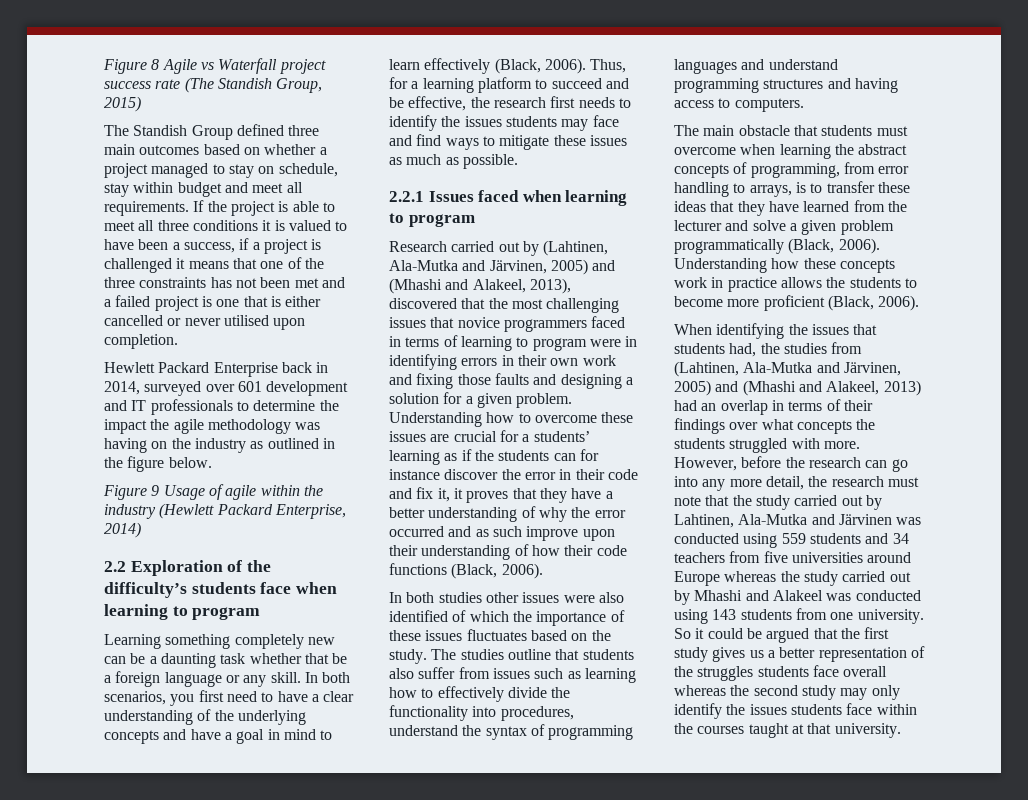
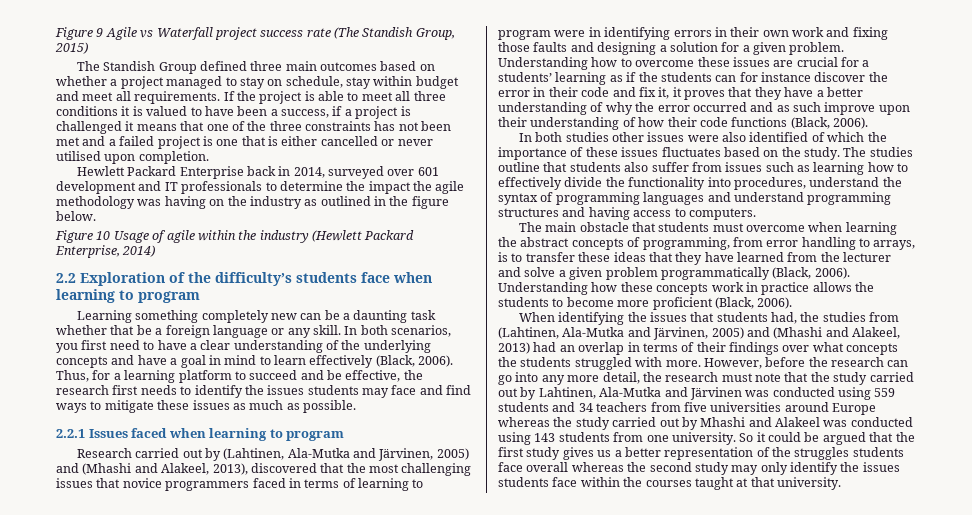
- Figure 8 Agile vs Waterfall project success rate (The Standish Group, 2015)
+ Figure 9 Agile vs Waterfall project success rate (The Standish Group, 2015)
- Figure 9 Usage of agile within the industry (Hewlett Packard Enterprise, 2014)
+ Figure 10 Usage of agile within the industry (Hewlett Packard Enterprise, 2014)

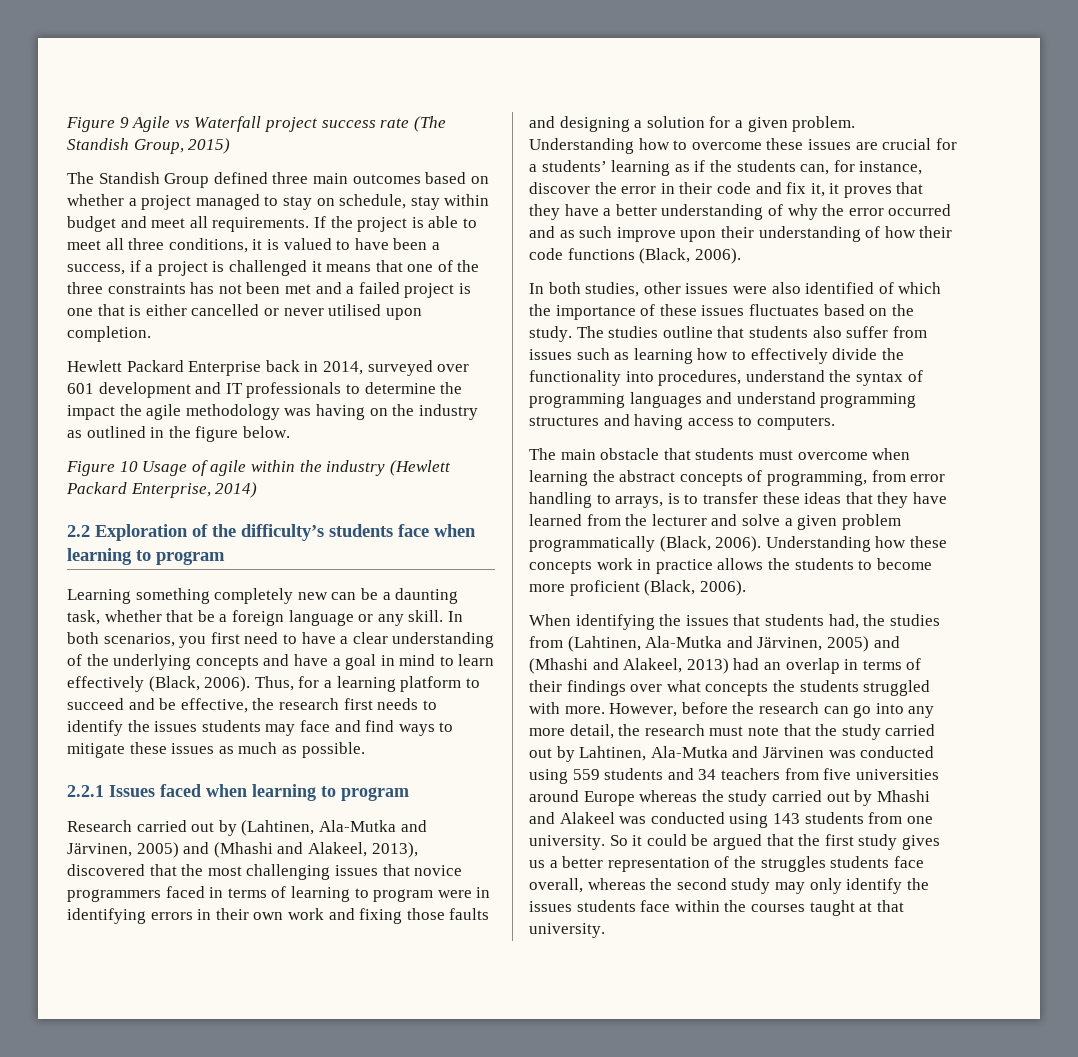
- If the project is able to meet all three conditions it is valued to have been a success, if a project is challenged it means that one of the three constraints has not been met and a failed project is one that is either cancelled or never utilised upon completion.
+ If the project is able to meet all three conditions, it is valued to have been a success, if a project is challenged it means that one of the three constraints has not been met and a failed project is one that is either cancelled or never utilised upon completion.
- Learning something completely new can be a daunting task whether that be a foreign language or any skill.
+ Learning something completely new can be a daunting task, whether that be a foreign language or any skill.
- Understanding how to overcome these issues are crucial for a students’ learning as if the students can for instance discover the error in their code and fix it, it proves that they have a better understanding of why the error occurred and as such improve upon their understanding of how their code functions (Black, 2006).
+ Understanding how to overcome these issues are crucial for a students’ learning as if the students can, for instance, discover the error in their code and fix it, it proves that they have a better understanding of why the error occurred and as such improve upon their understanding of how their code functions (Black, 2006).
- In both studies other issues were also identified of which the importance of these issues fluctuates based on the study.
+ In both studies, other issues were also identified of which the importance of these issues fluctuates based on the study.
- So it could be argued that the first study gives us a better representation of the struggles students face overall whereas the second study may only identify the issues students face within the courses taught at that university.
+ So it could be argued that the first study gives us a better representation of the struggles students face overall, whereas the second study may only identify the issues students face within the courses taught at that university.

